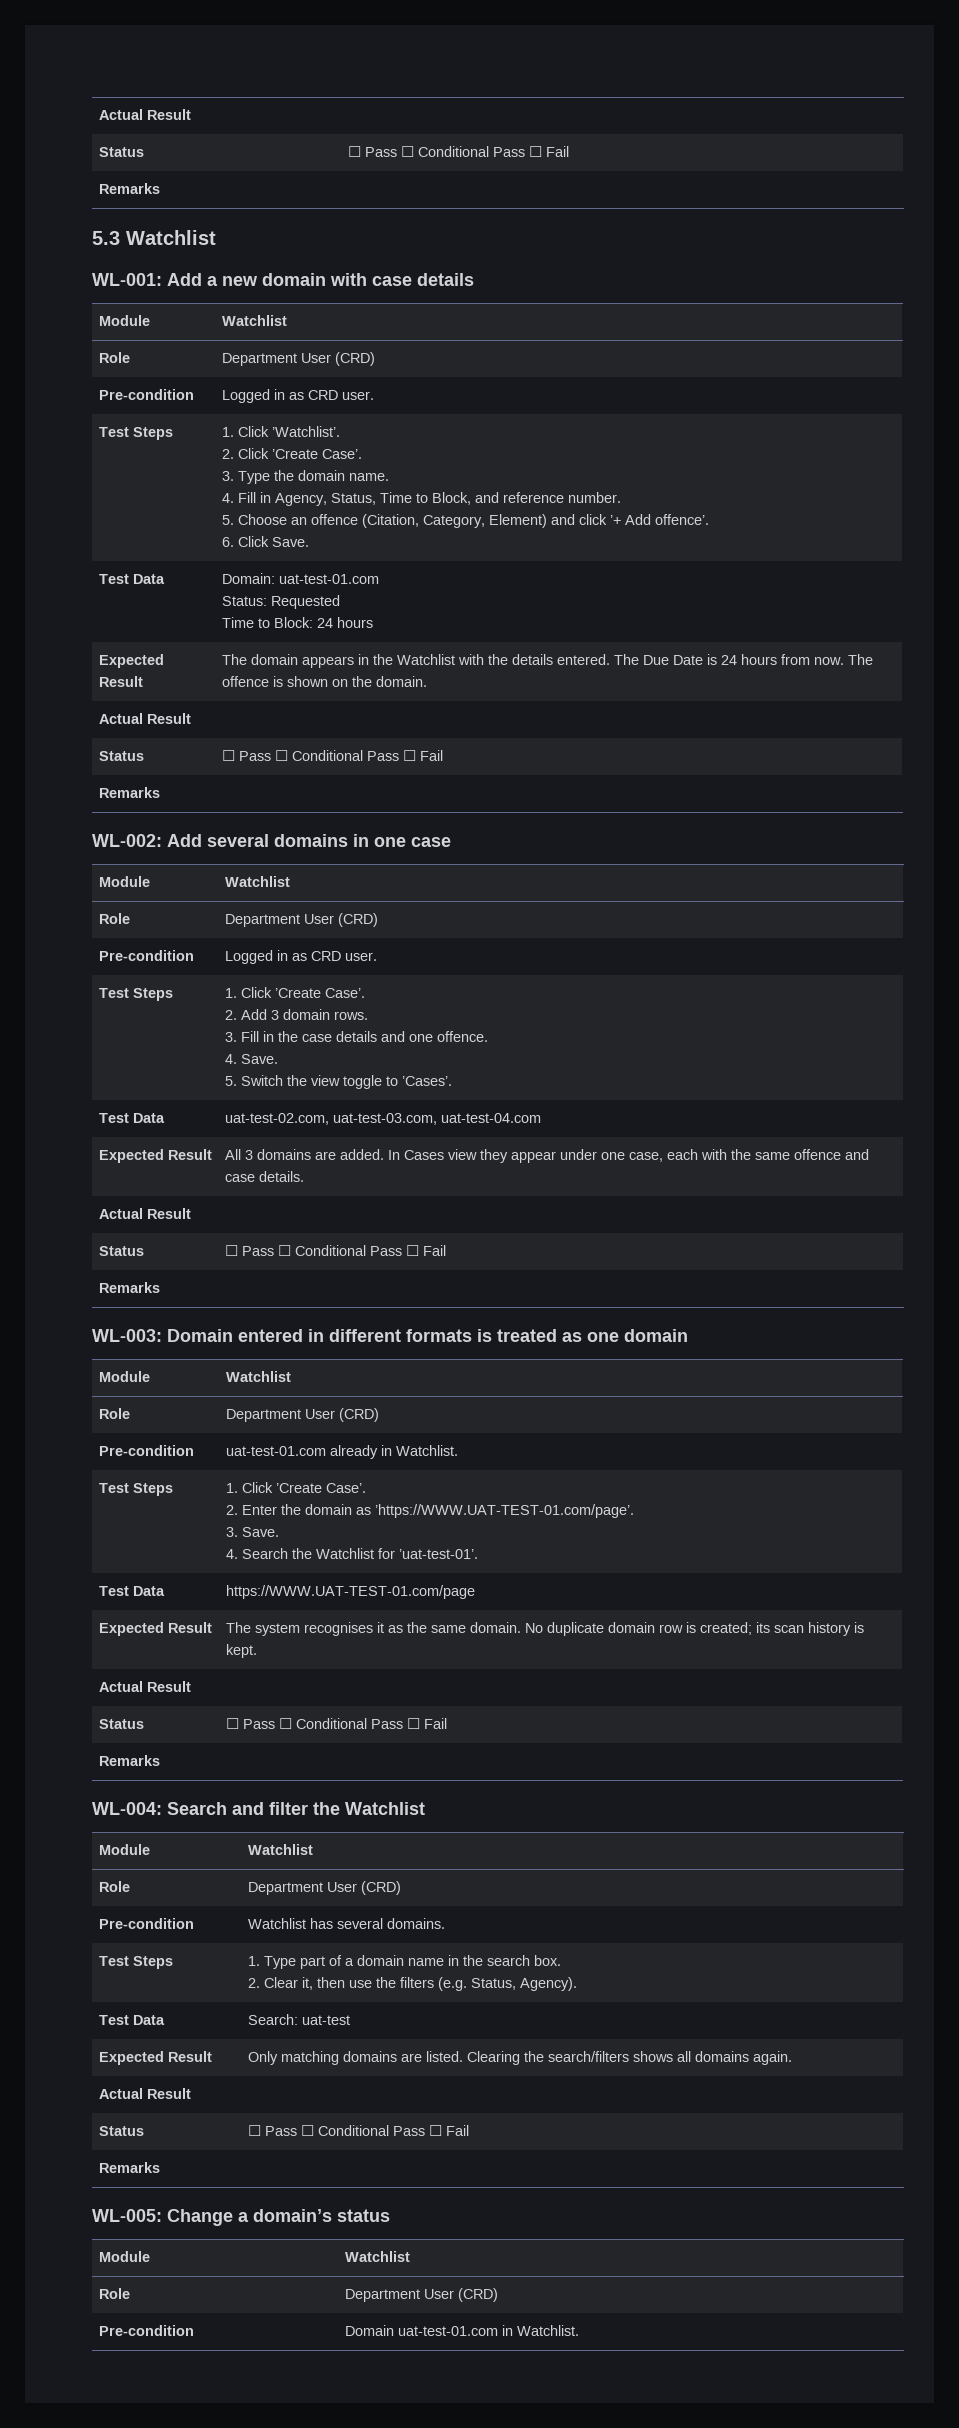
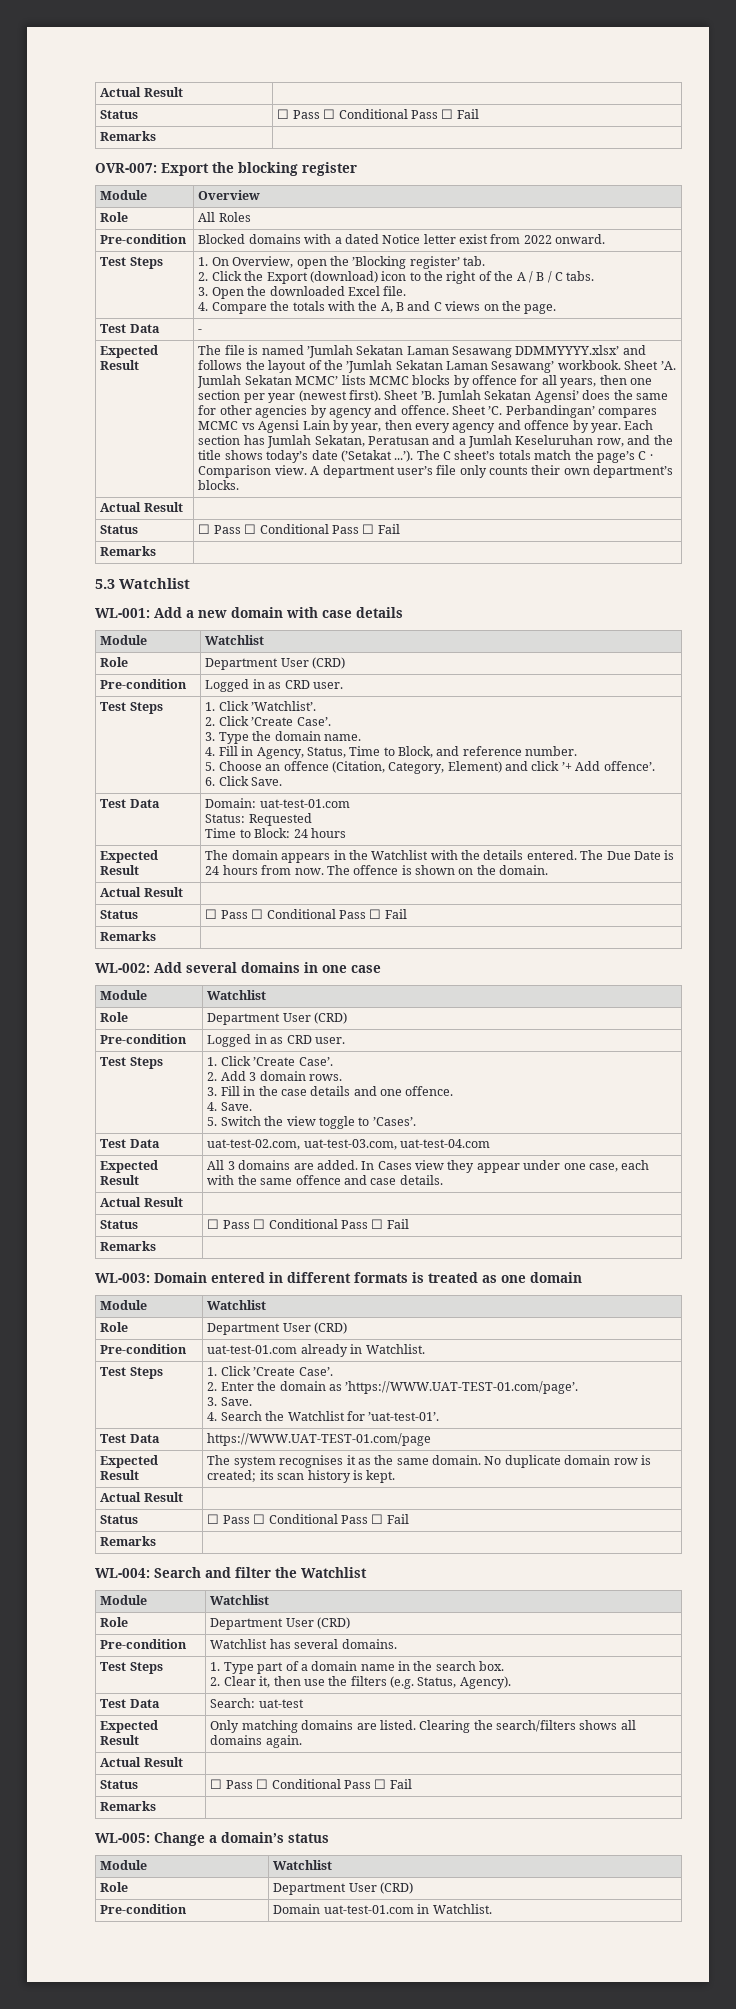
+ OVR-007: Export the blocking register
+ Module | Overview
+ Role | All Roles
+ Pre-condition | Blocked domains with a dated Notice letter exist from 2022 onward.
+ Test Steps | 1. On Overview, open the ’Blocking register’ tab.
+ 2. Click the Export (download) icon to the right of the A / B / C tabs.
+ 3. Open the downloaded Excel file.
+ 4. Compare the totals with the A, B and C views on the page.
+ Test Data | -
+ Expected Result | The file is named ’Jumlah Sekatan Laman Sesawang DDMMYYYY.xlsx’ and follows the layout of the ’Jumlah Sekatan Laman Sesawang’ workbook. Sheet ’A. Jumlah Sekatan MCMC’ lists MCMC blocks by offence for all years, then one section per year (newest first). Sheet ’B. Jumlah Sekatan Agensi’ does the same for other agencies by agency and offence. Sheet ’C. Perbandingan’ compares MCMC vs Agensi Lain by year, then every agency and offence by year. Each section has Jumlah Sekatan, Peratusan and a Jumlah Keseluruhan row, and the title shows today’s date (’Setakat ...’). The C sheet’s totals match the page’s C · Comparison view. A department user’s file only counts their own department’s blocks.
+ Actual Result |
+ Status | ☐ Pass ☐ Conditional Pass ☐ Fail
+ Remarks |

